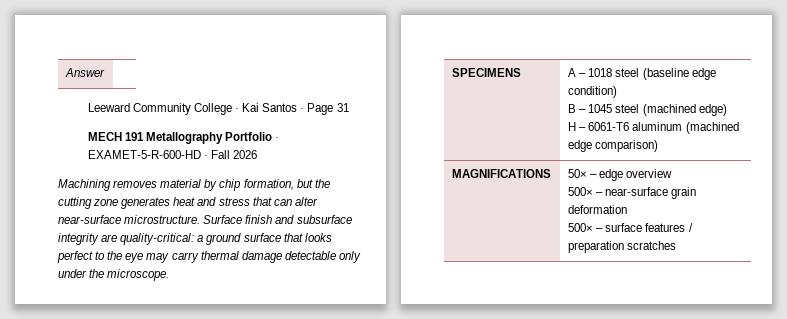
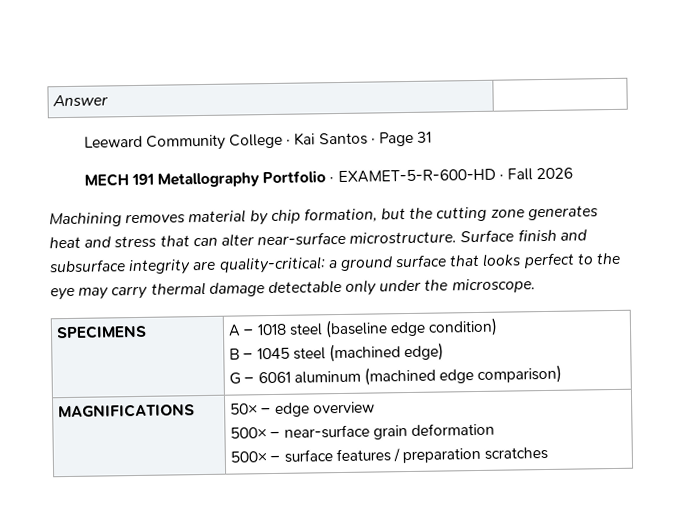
  SPECIMENS | A – 1018 steel (baseline edge condition)
  B – 1045 steel (machined edge)
- H – 6061-T6 aluminum (machined edge comparison)
+ G – 6061 aluminum (machined edge comparison)

